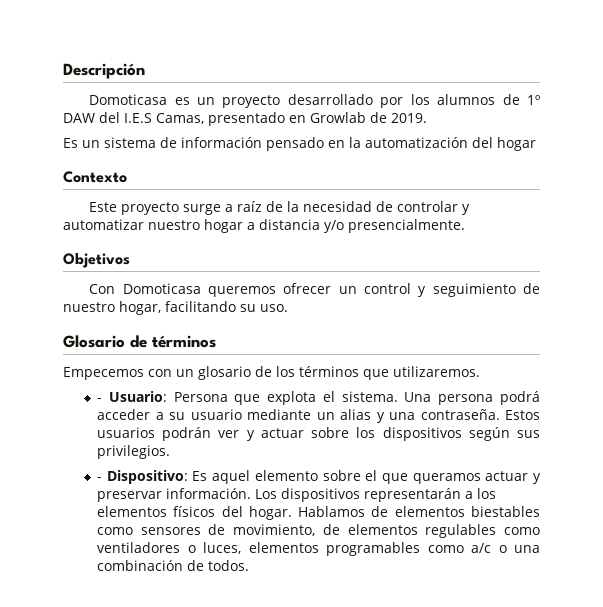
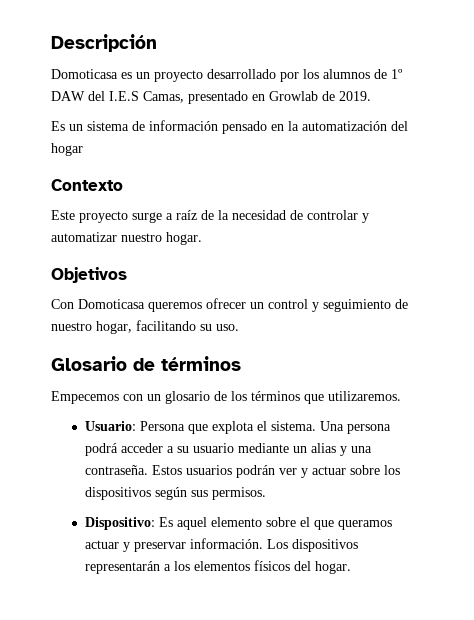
- Este proyecto surge a raíz de la necesidad de controlar y automatizar nuestro hogar a distancia y/o presencialmente.
+ Este proyecto surge a raíz de la necesidad de controlar y automatizar nuestro hogar.
- - Usuario: Persona que explota el sistema.
+ Usuario: Persona que explota el sistema.
- Estos usuarios podrán ver y actuar sobre los dispositivos según sus privilegios.
- - Dispositivo: Es aquel elemento sobre el que queramos actuar y preservar información.
+ Estos usuarios podrán ver y actuar sobre los dispositivos según sus permisos.
+ Dispositivo: Es aquel elemento sobre el que queramos actuar y preservar información.
- Hablamos de elementos biestables como sensores de movimiento, de elementos regulables como ventiladores o luces, elementos programables como a/c o una combinación de todos.

